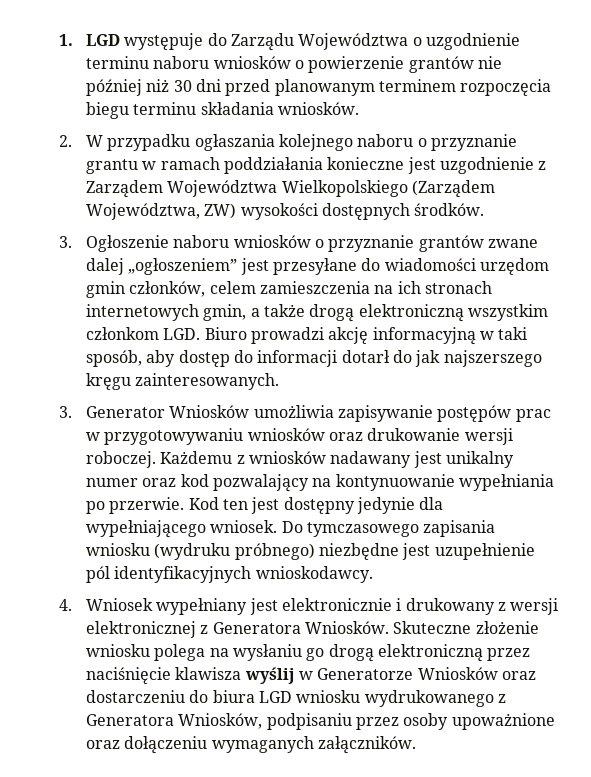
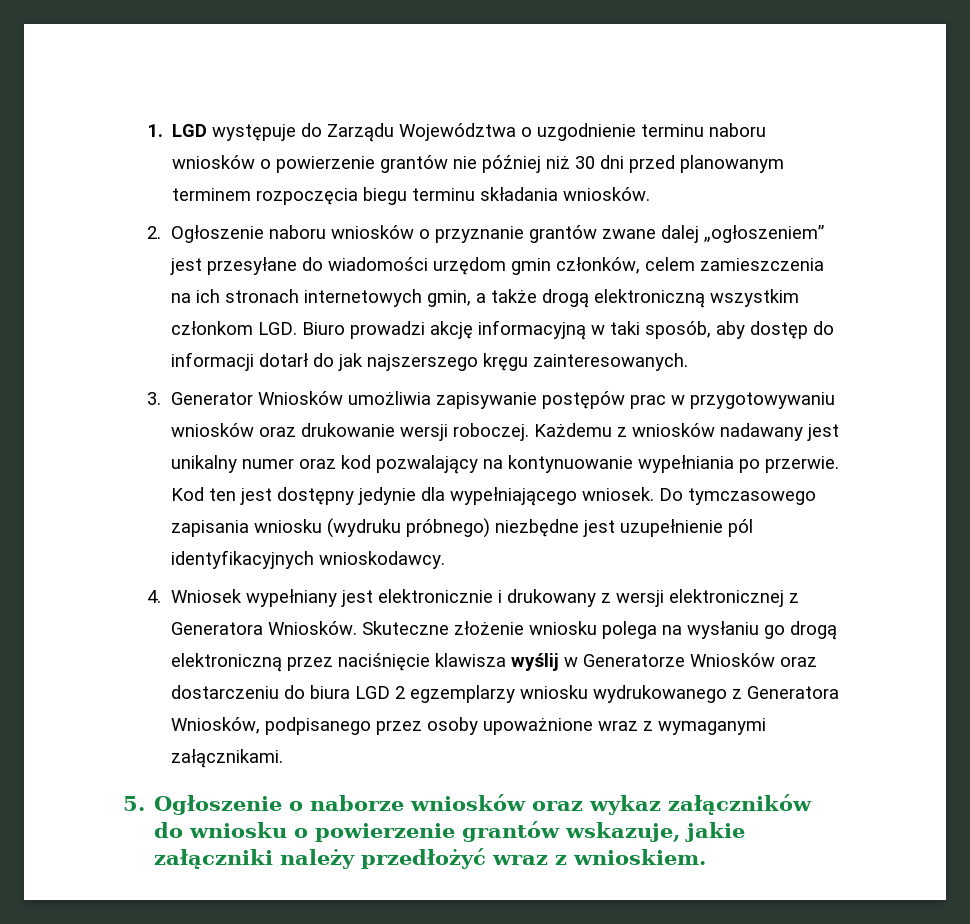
- 2. W przypadku ogłaszania kolejnego naboru o przyznanie grantu w ramach poddziałania konieczne jest uzgodnienie z Zarządem Województwa Wielkopolskiego (Zarządem Województwa, ZW) wysokości dostępnych środków.
- 3. Ogłoszenie naboru wniosków o przyznanie grantów zwane dalej „ogłoszeniem” jest przesyłane do wiadomości urzędom gmin członków, celem zamieszczenia na ich stronach internetowych gmin, a także drogą elektroniczną wszystkim członkom LGD. Biuro prowadzi akcję informacyjną w taki sposób, aby dostęp do informacji dotarł do jak najszerszego kręgu zainteresowanych.
+ 2. Ogłoszenie naboru wniosków o przyznanie grantów zwane dalej „ogłoszeniem” jest przesyłane do wiadomości urzędom gmin członków, celem zamieszczenia na ich stronach internetowych gmin, a także drogą elektroniczną wszystkim członkom LGD. Biuro prowadzi akcję informacyjną w taki sposób, aby dostęp do informacji dotarł do jak najszerszego kręgu zainteresowanych.
- Skuteczne złożenie wniosku polega na wysłaniu go drogą elektroniczną przez naciśnięcie klawisza wyślij w Generatorze Wniosków oraz dostarczeniu do biura LGD wniosku wydrukowanego z Generatora Wniosków, podpisaniu przez osoby upoważnione oraz dołączeniu wymaganych załączników.
+ Skuteczne złożenie wniosku polega na wysłaniu go drogą elektroniczną przez naciśnięcie klawisza wyślij w Generatorze Wniosków oraz dostarczeniu do biura LGD 2 egzemplarzy wniosku wydrukowanego z Generatora Wniosków, podpisanego przez osoby upoważnione wraz z wymaganymi załącznikami.
+ 5. Ogłoszenie o naborze wniosków oraz wykaz załączników do wniosku o powierzenie grantów wskazuje, jakie załączniki należy przedłożyć wraz z wnioskiem.

